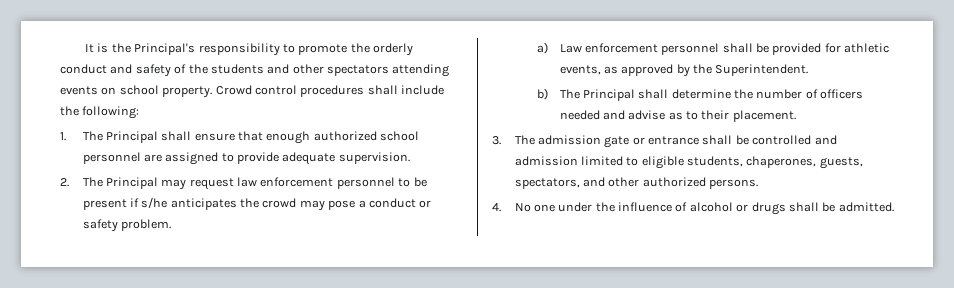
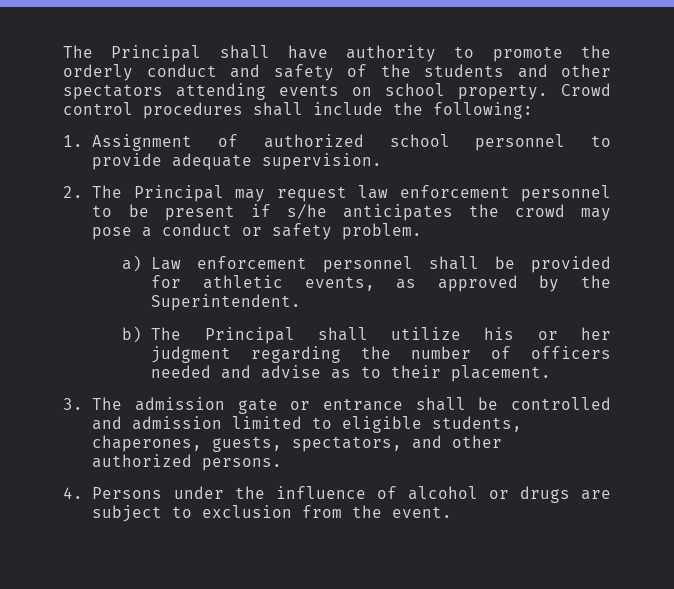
- It is the Principal's responsibility to promote the orderly conduct and safety of the students and other spectators attending events on school property.
+ The Principal shall have authority to promote the orderly conduct and safety of the students and other spectators attending events on school property.
- 1. The Principal shall ensure that enough authorized school personnel are assigned to provide adequate supervision.
+ 1. Assignment of authorized school personnel to provide adequate supervision.
- b) The Principal shall determine the number of officers needed and advise as to their placement.
+ b) The Principal shall utilize his or her judgment regarding the number of officers needed and advise as to their placement.
- 4. No one under the influence of alcohol or drugs shall be admitted.
+ 4. Persons under the influence of alcohol or drugs are subject to exclusion from the event.

